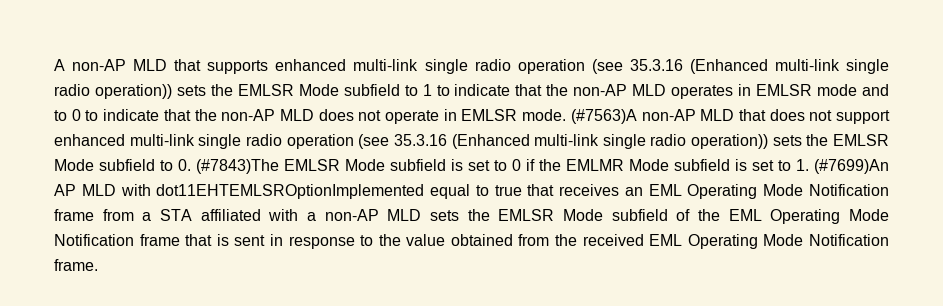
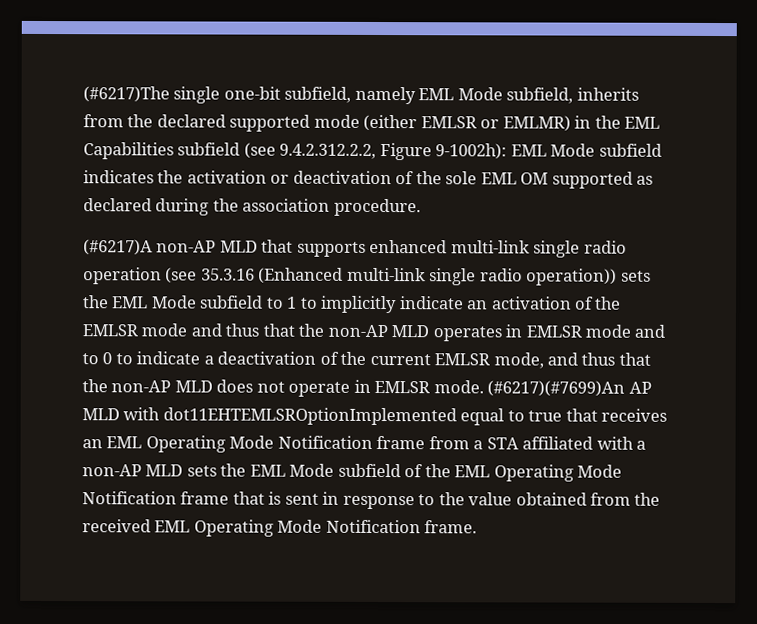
- A non-AP MLD that supports enhanced multi-link single radio operation (see 35.3.16 (Enhanced multi-link single radio operation)) sets the EMLSR Mode subfield to 1 to indicate that the non-AP MLD operates in EMLSR mode and to 0 to indicate that the non-AP MLD does not operate in EMLSR mode.
+ (#6217)The single one-bit subfield, namely EML Mode subfield, inherits from the declared supported mode (either EMLSR or EMLMR) in the EML Capabilities subfield (see 9.4.2.312.2.2, Figure 9-1002h): EML Mode subfield indicates the activation or deactivation of the sole EML OM supported as declared during the association procedure.
+ (#6217)A non-AP MLD that supports enhanced multi-link single radio operation (see 35.3.16 (Enhanced multi-link single radio operation)) sets the EML Mode subfield to 1 to implicitly indicate an activation of the EMLSR mode and thus that the non-AP MLD operates in EMLSR mode and to 0 to indicate a deactivation of the current EMLSR mode, and thus that the non-AP MLD does not operate in EMLSR mode.
- (#7563)A non-AP MLD that does not support enhanced multi-link single radio operation (see 35.3.16 (Enhanced multi-link single radio operation)) sets the EMLSR Mode subfield to 0. (#7843)The EMLSR Mode subfield is set to 0 if the EMLMR Mode subfield is set to 1. (#7699)An AP MLD with dot11EHTEMLSROptionImplemented equal to true that receives an EML Operating Mode Notification frame from a STA affiliated with a non-AP MLD sets the EMLSR Mode subfield of the EML Operating Mode Notification frame that is sent in response to the value obtained from the received EML Operating Mode Notification frame.
+ (#6217)(#7699)An AP MLD with dot11EHTEMLSROptionImplemented equal to true that receives an EML Operating Mode Notification frame from a STA affiliated with a non-AP MLD sets the EML Mode subfield of the EML Operating Mode Notification frame that is sent in response to the value obtained from the received EML Operating Mode Notification frame.

